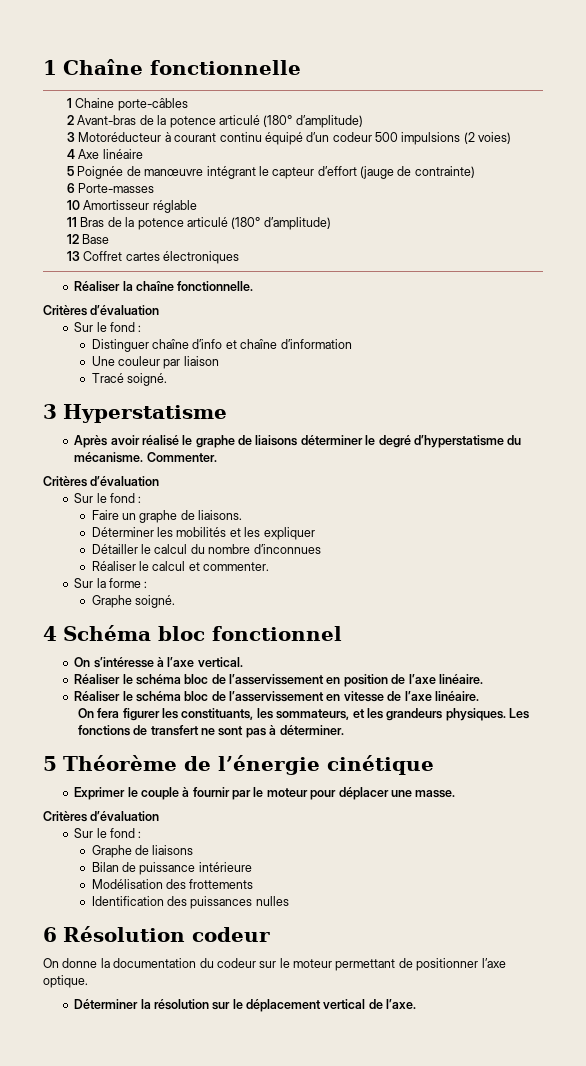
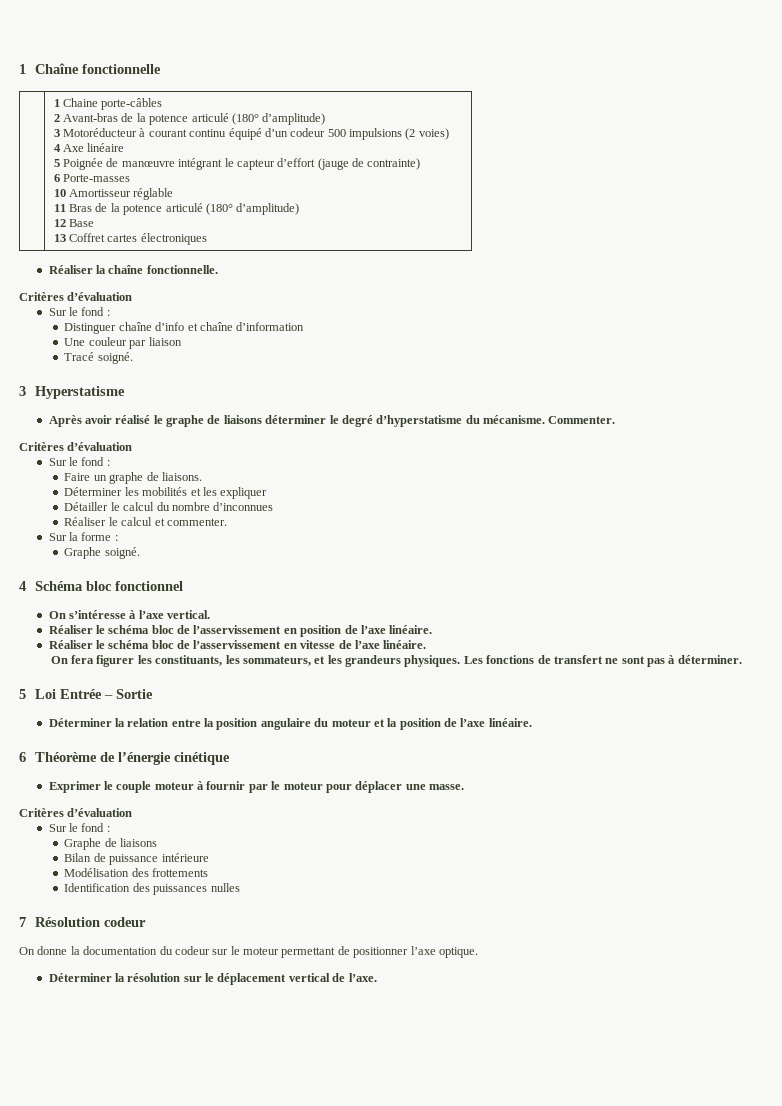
- 5 Théorème de l’énergie cinétique
+ 5 Loi Entrée – Sortie
+ Déterminer la relation entre la position angulaire du moteur et la position de l’axe linéaire.
+ 6 Théorème de l’énergie cinétique
- Exprimer le couple à fournir par le moteur pour déplacer une masse.
+ Exprimer le couple moteur à fournir par le moteur pour déplacer une masse.
- 6 Résolution codeur
+ 7 Résolution codeur

